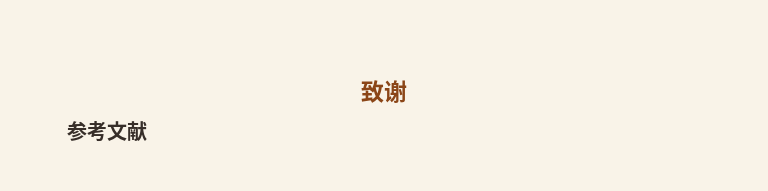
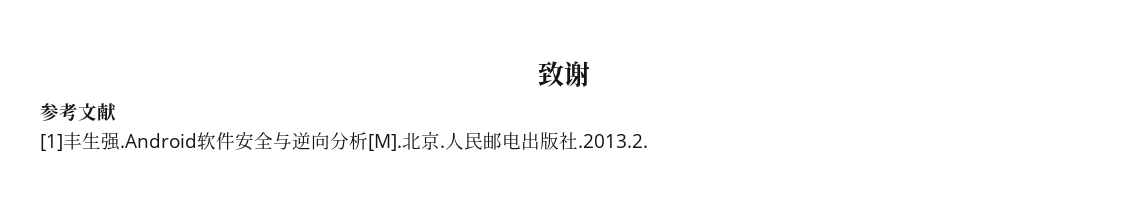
+ [1]丰生强.Android软件安全与逆向分析[M].北京.人民邮电出版社.2013.2.

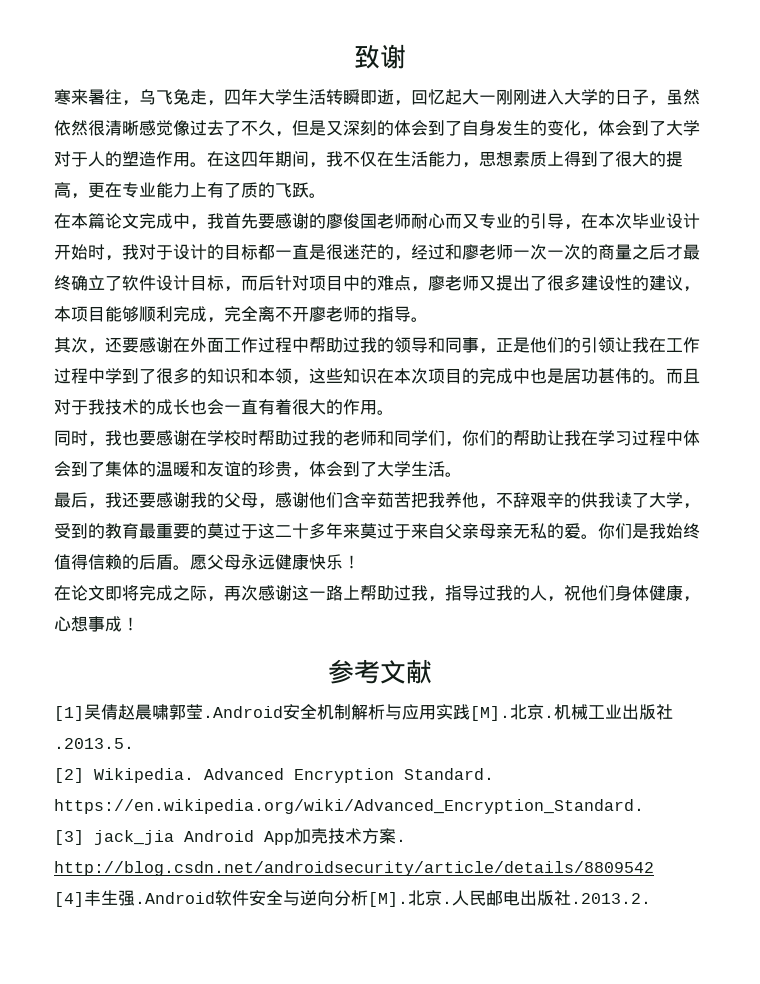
+ 寒来暑往，乌飞兔走，四年大学生活转瞬即逝，回忆起大一刚刚进入大学的日子，虽然依然很清晰感觉像过去了不久，但是又深刻的体会到了自身发生的变化，体会到了大学对于人的塑造作用。在这四年期间，我不仅在生活能力，思想素质上得到了很大的提高，更在专业能力上有了质的飞跃。
+ 在本篇论文完成中，我首先要感谢的廖俊国老师耐心而又专业的引导，在本次毕业设计开始时，我对于设计的目标都一直是很迷茫的，经过和廖老师一次一次的商量之后才最终确立了软件设计目标，而后针对项目中的难点，廖老师又提出了很多建设性的建议，本项目能够顺利完成，完全离不开廖老师的指导。
+ 其次，还要感谢在外面工作过程中帮助过我的领导和同事，正是他们的引领让我在工作过程中学到了很多的知识和本领，这些知识在本次项目的完成中也是居功甚伟的。而且对于我技术的成长也会一直有着很大的作用。
+ 同时，我也要感谢在学校时帮助过我的老师和同学们，你们的帮助让我在学习过程中体会到了集体的温暖和友谊的珍贵，体会到了大学生活。
+ 最后，我还要感谢我的父母，感谢他们含辛茹苦把我养他，不辞艰辛的供我读了大学，受到的教育最重要的莫过于这二十多年来莫过于来自父亲母亲无私的爱。你们是我始终值得信赖的后盾。愿父母永远健康快乐！
+ 在论文即将完成之际，再次感谢这一路上帮助过我，指导过我的人，祝他们身体健康，心想事成！
  参考文献
- [1]丰生强.Android软件安全与逆向分析[M].北京.
+ [1]吴倩赵晨啸郭莹.Android安全机制解析与应用实践[M].北京.机械工业出版社.2013.5.
+ [2] Wikipedia. Advanced Encryption Standard. https://en.wikipedia.org/wiki/Advanced_Encryption_Standard.
+ [3] jack_jia Android App加壳技术方案. http://blog.csdn.net/androidsecurity/article/details/8809542
+ [4]丰生强.Android软件安全与逆向分析[M].北京.

